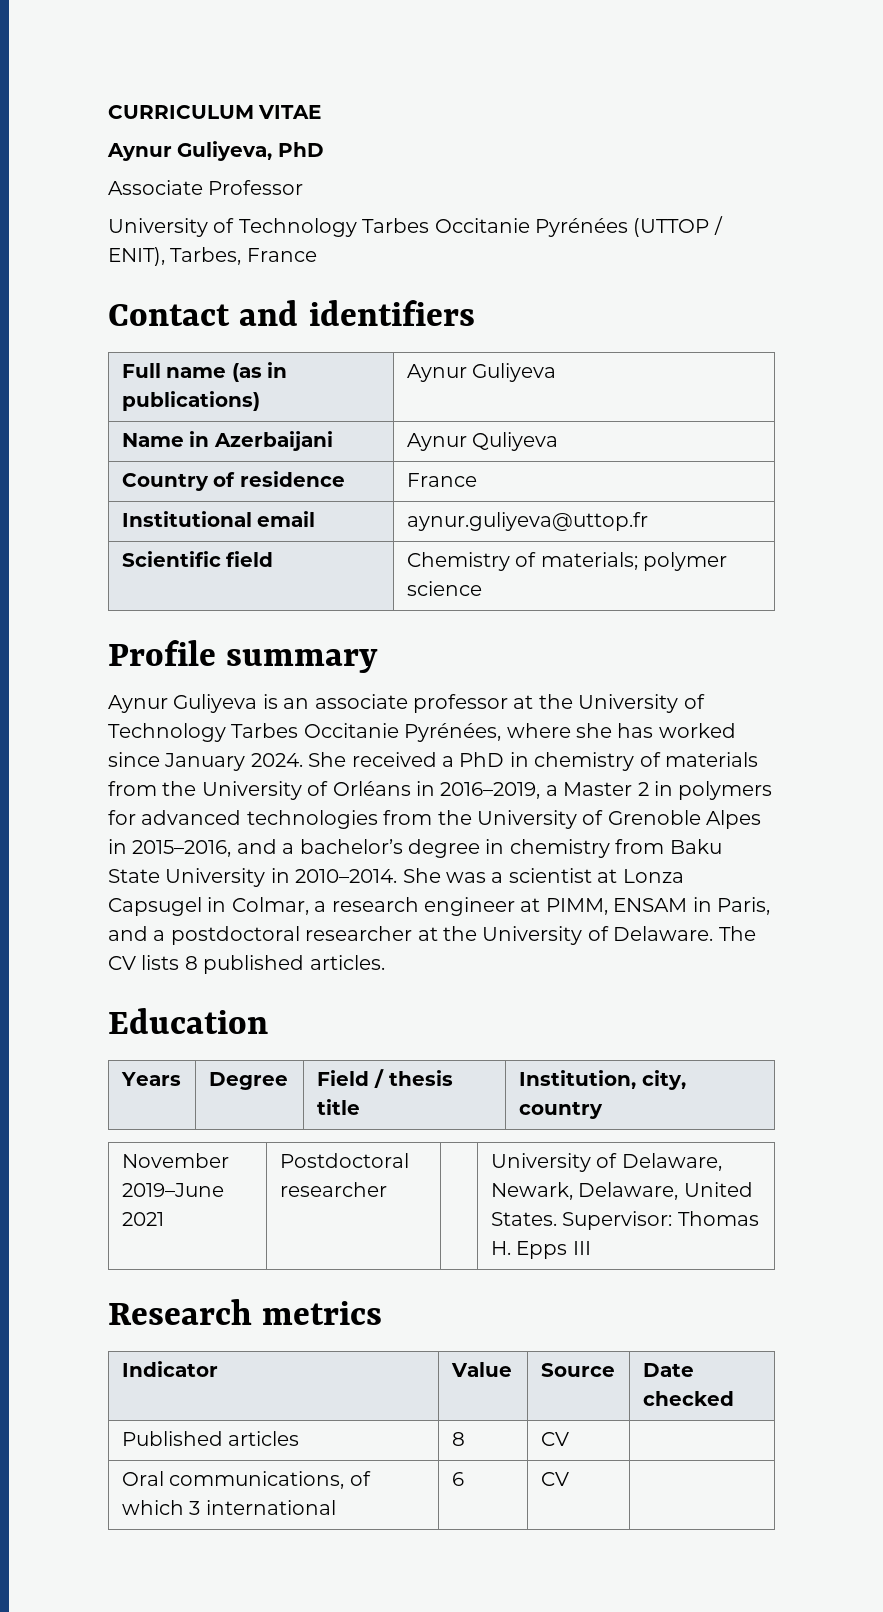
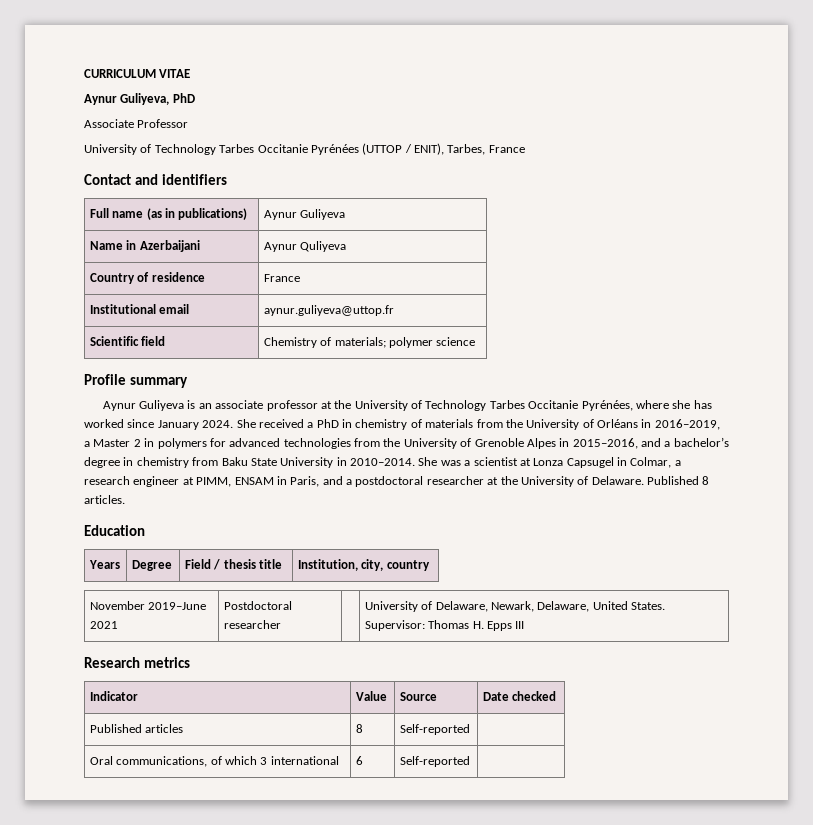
- The CV lists 8 published articles.
+ Published 8 articles.
- Published articles | 8 | CV |
+ Published articles | 8 | Self-reported |
- Oral communications, of which 3 international | 6 | CV |
+ Oral communications, of which 3 international | 6 | Self-reported |

